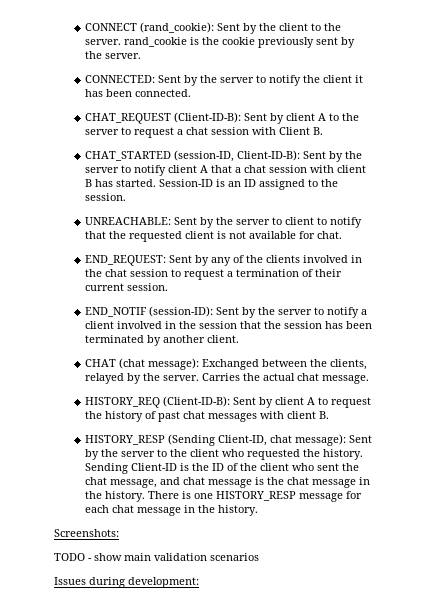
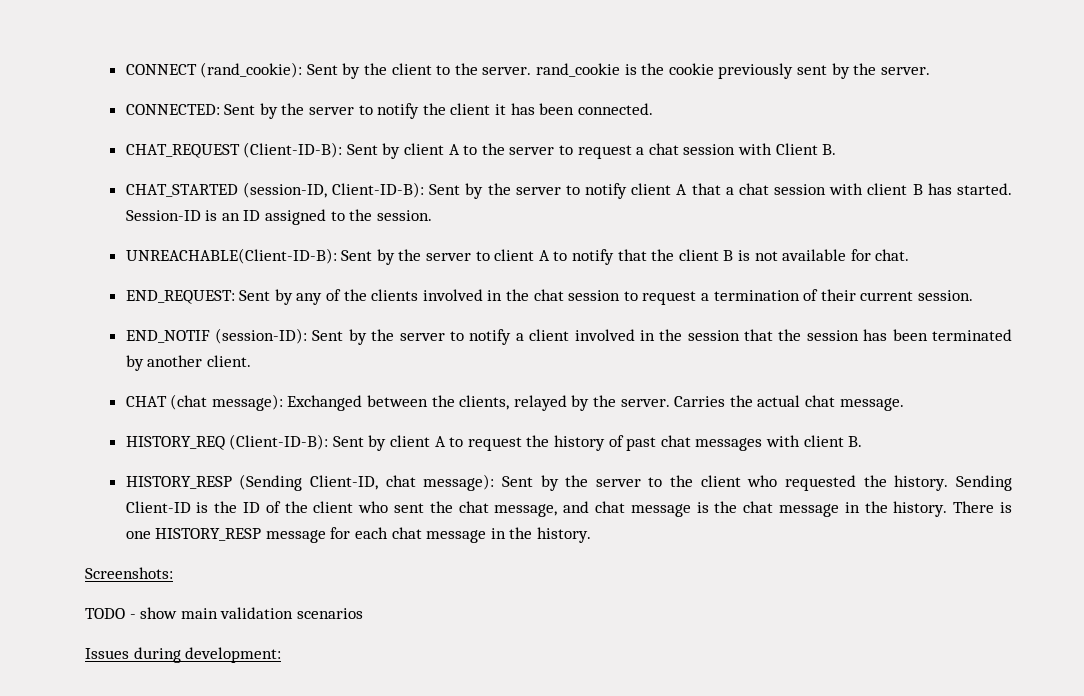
- UNREACHABLE: Sent by the server to client to notify that the requested client is not available for chat.
+ UNREACHABLE(Client-ID-B): Sent by the server to client A to notify that the client B is not available for chat.

